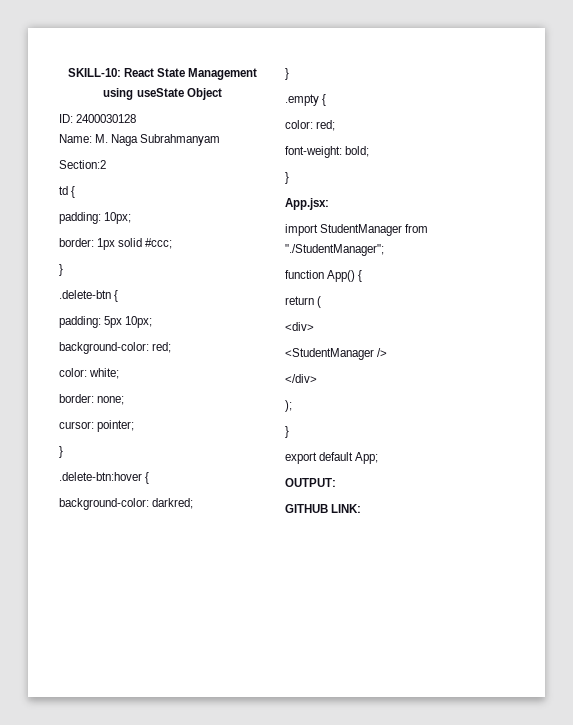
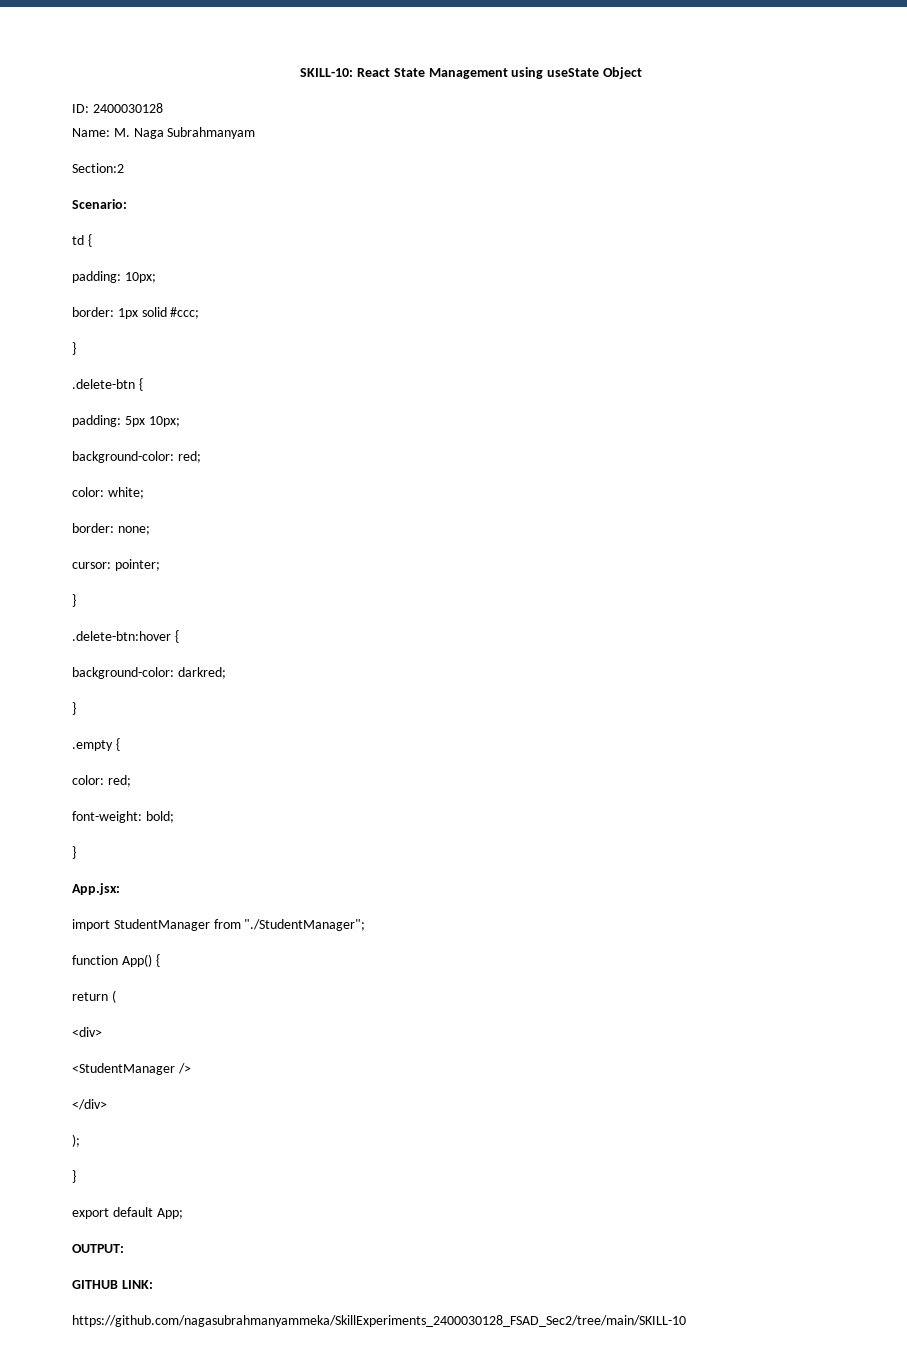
+ Scenario:
+ https://github.com/nagasubrahmanyammeka/SkillExperiments_2400030128_FSAD_Sec2/tree/main/SKILL-10

